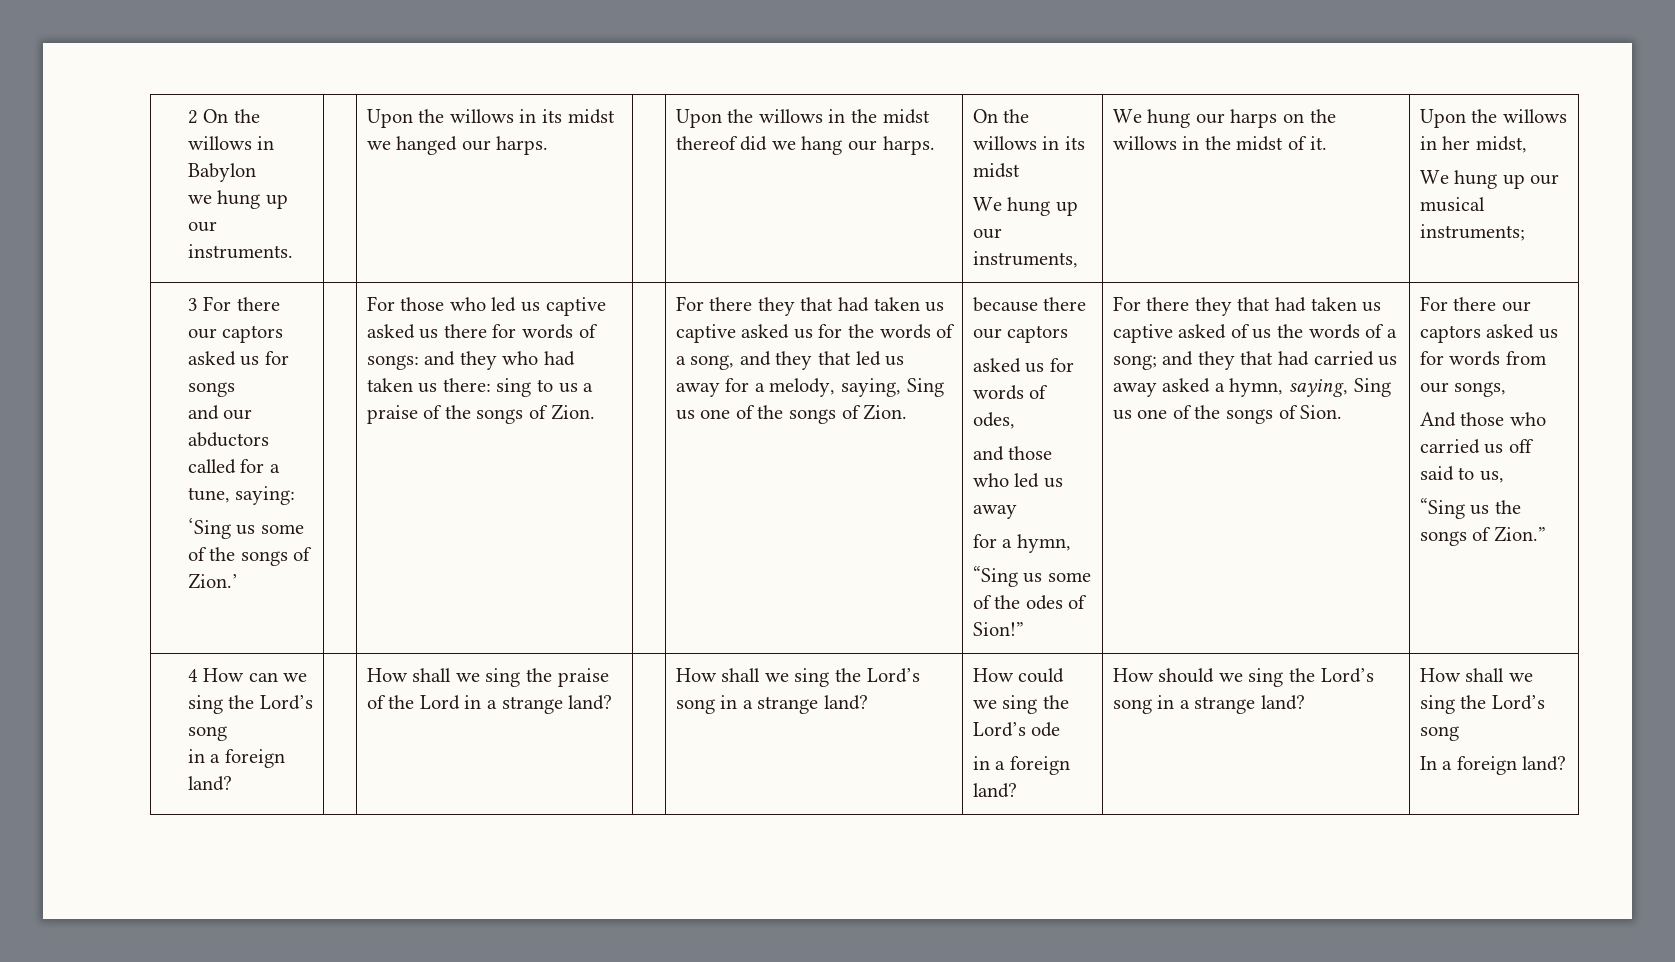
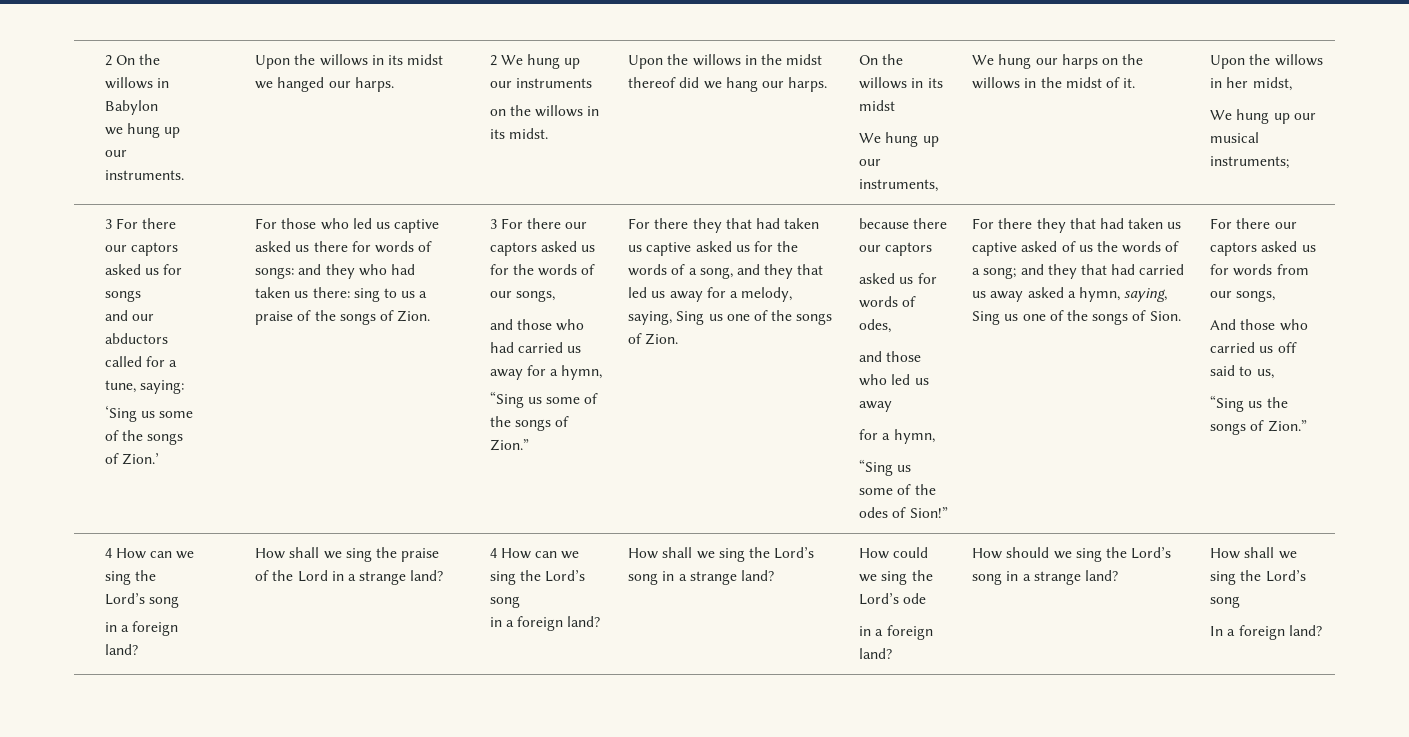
+ 2 We hung up our instruments
+ on the willows in its midst.
+ 3 For there our captors asked us for the words of our songs,
+ and those who had carried us away for a hymn,
+ “Sing us some of the songs of Zion.”
- How shall we sing the praise of the Lord in a strange land?
+ How shall we sing the praise of the Lord in a strange land? | 4 How can we sing the Lord’s song
+ in a foreign land?

